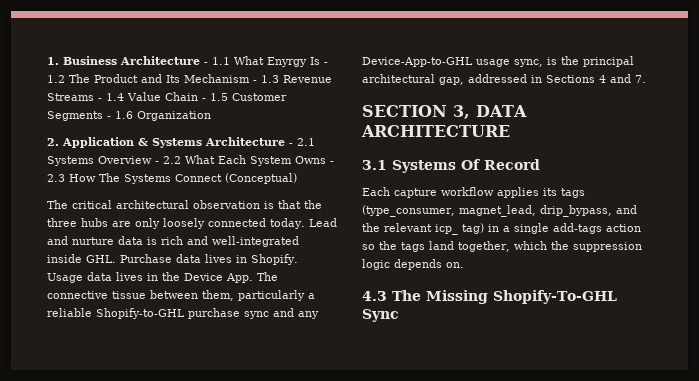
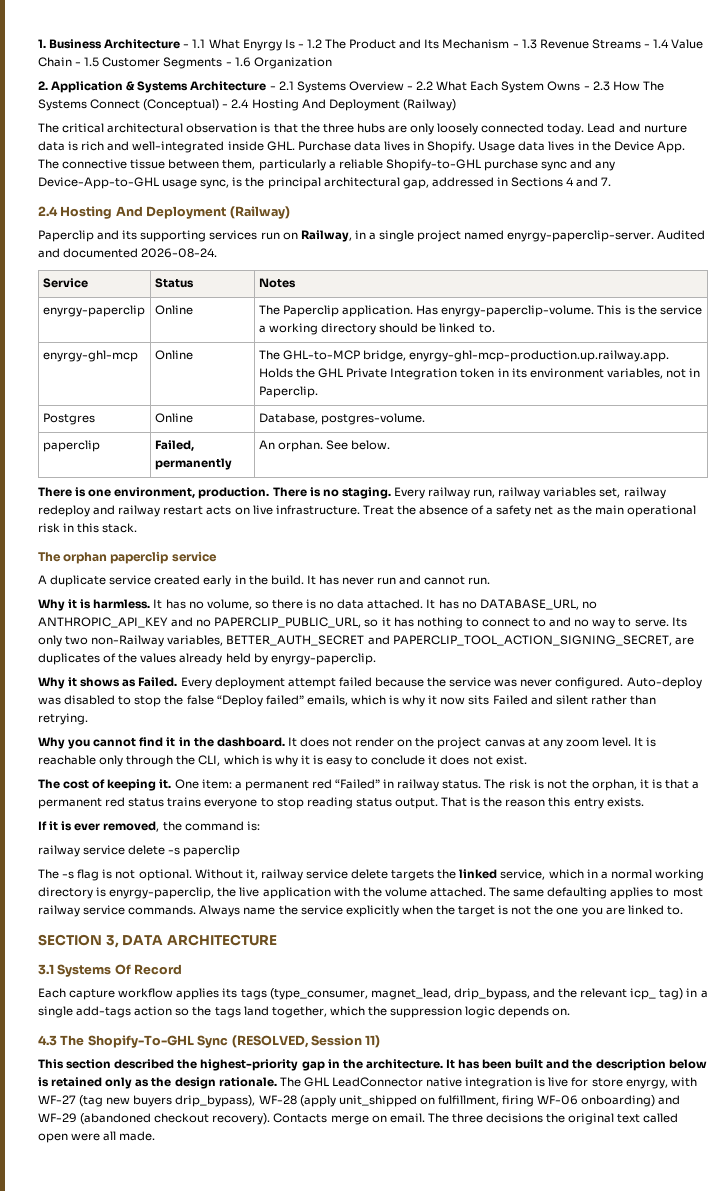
- 2. Application & Systems Architecture - 2.1 Systems Overview - 2.2 What Each System Owns - 2.3 How The Systems Connect (Conceptual)
+ 2. Application & Systems Architecture - 2.1 Systems Overview - 2.2 What Each System Owns - 2.3 How The Systems Connect (Conceptual) - 2.4 Hosting And Deployment (Railway)
  Usage data lives in the Device App. The connective tissue between them, particularly a reliable Shopify-to-GHL purchase sync and any Device-App-to-GHL usage sync, is the principal architectural gap, addressed in Sections 4 and 7.
+ 2.4 Hosting And Deployment (Railway)
+ Paperclip and its supporting services run on Railway, in a single project named enyrgy-paperclip-server. Audited and documented 2026-08-24.
+ Service | Status | Notes
+ enyrgy-paperclip | Online | The Paperclip application. Has enyrgy-paperclip-volume. This is the service a working directory should be linked to.
+ enyrgy-ghl-mcp | Online | The GHL-to-MCP bridge, enyrgy-ghl-mcp-production.up.railway.app. Holds the GHL Private Integration token in its environment variables, not in Paperclip.
+ Postgres | Online | Database, postgres-volume.
+ paperclip | Failed, permanently | An orphan. See below.
+ There is one environment, production. There is no staging. Every railway run, railway variables set, railway redeploy and railway restart acts on live infrastructure. Treat the absence of a safety net as the main operational risk in this stack.
+ The orphan paperclip service
+ A duplicate service created early in the build. It has never run and cannot run.
+ Why it is harmless. It has no volume, so there is no data attached. It has no DATABASE_URL, no ANTHROPIC_API_KEY and no PAPERCLIP_PUBLIC_URL, so it has nothing to connect to and no way to serve. Its only two non-Railway variables, BETTER_AUTH_SECRET and PAPERCLIP_TOOL_ACTION_SIGNING_SECRET, are duplicates of the values already held by enyrgy-paperclip.
+ Why it shows as Failed. Every deployment attempt failed because the service was never configured. Auto-deploy was disabled to stop the false “Deploy failed” emails, which is why it now sits Failed and silent rather than retrying.
+ Why you cannot find it in the dashboard. It does not render on the project canvas at any zoom level. It is reachable only through the CLI, which is why it is easy to conclude it does not exist.
+ The cost of keeping it. One item: a permanent red “Failed” in railway status. The risk is not the orphan, it is that a permanent red status trains everyone to stop reading status output. That is the reason this entry exists.
+ If it is ever removed, the command is:
+ railway service delete -s paperclip
+ The -s flag is not optional. Without it, railway service delete targets the linked service, which in a normal working directory is enyrgy-paperclip, the live application with the volume attached. The same defaulting applies to most railway service commands. Always name the service explicitly when the target is not the one you are linked to.
- 4.3 The Missing Shopify-To-GHL Sync
+ 4.3 The Shopify-To-GHL Sync (RESOLVED, Session 11)
+ This section described the highest-priority gap in the architecture. It has been built and the description below is retained only as the design rationale. The GHL LeadConnector native integration is live for store enyrgy, with WF-27 (tag new buyers drip_bypass), WF-28 (apply unit_shipped on fulfillment, firing WF-06 onboarding) and WF-29 (abandoned checkout recovery). Contacts merge on email. The three decisions the original text called open were all made.

